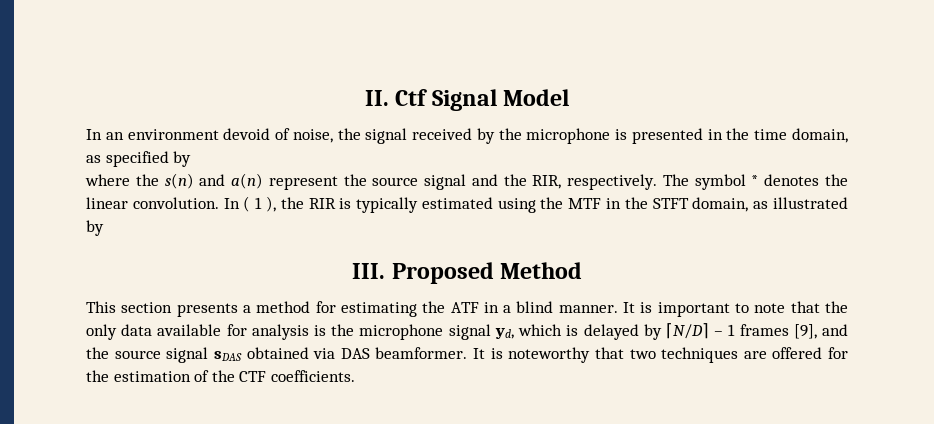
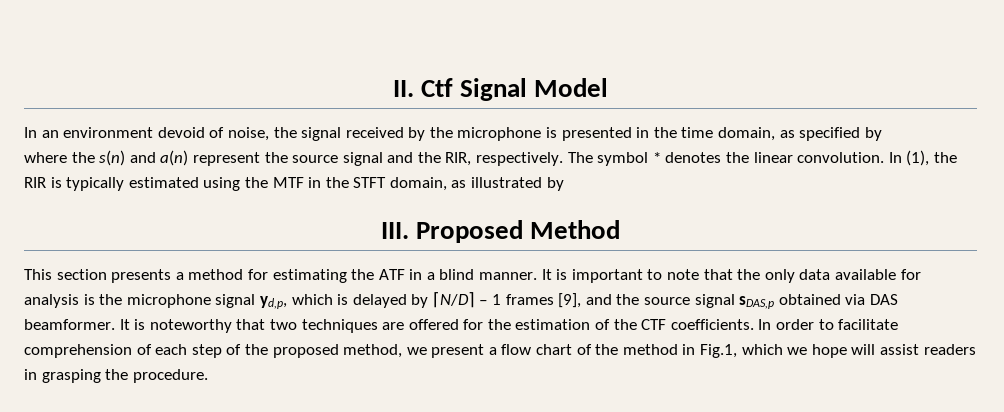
- In ( 1 ), the RIR is typically estimated using the MTF in the STFT domain, as illustrated by
+ In (1), the RIR is typically estimated using the MTF in the STFT domain, as illustrated by
- It is important to note that the only data available for analysis is the microphone signal yd, which is delayed by ⌈N/D⌉ – 1 frames [9], and the source signal sDAS obtained via DAS beamformer.
+ It is important to note that the only data available for analysis is the microphone signal yd,p, which is delayed by ⌈N/D⌉ – 1 frames [9], and the source signal sDAS,p obtained via DAS beamformer.
+ In order to facilitate comprehension of each step of the proposed method, we present a flow chart of the method in Fig.1, which we hope will assist readers in grasping the procedure.

